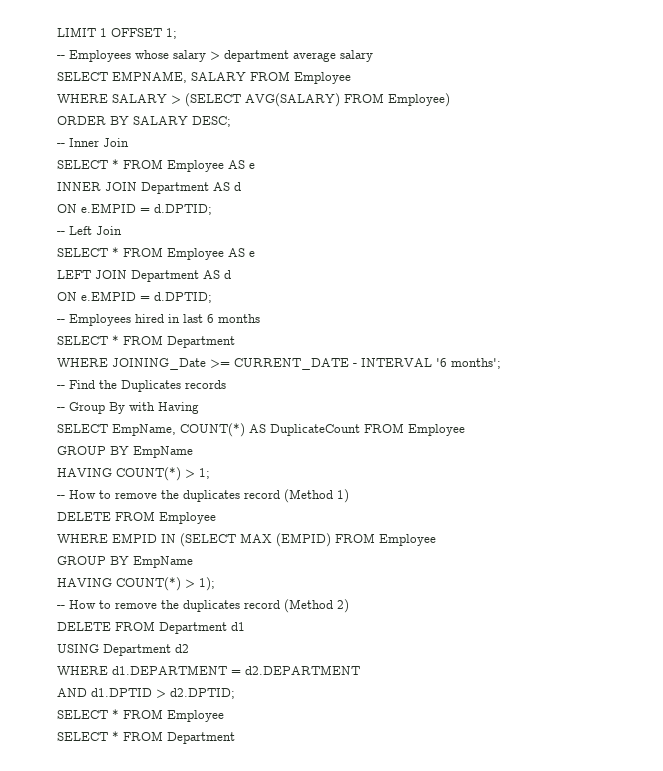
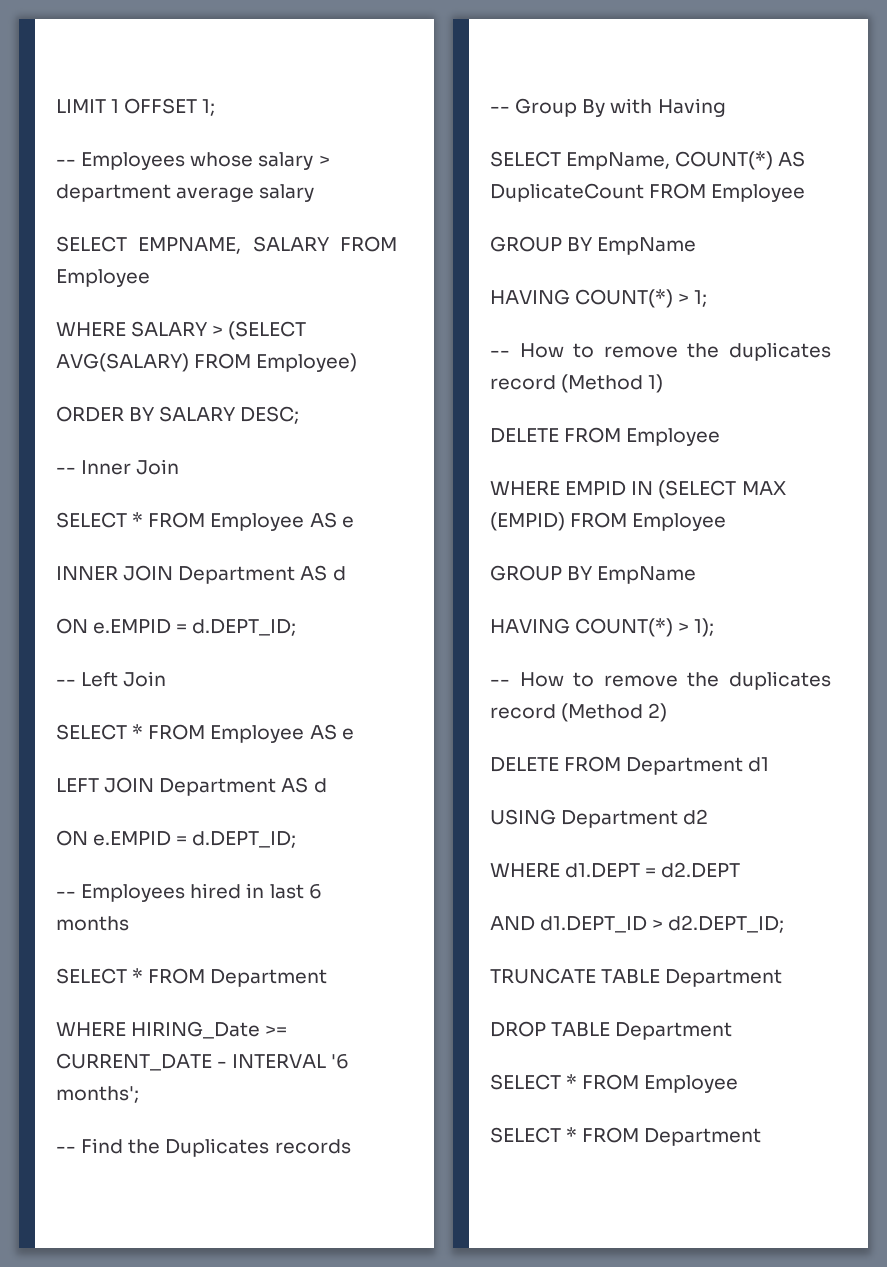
  INNER JOIN Department AS d
- ON e.EMPID = d.DPTID;
+ ON e.EMPID = d.DEPT_ID;
  LEFT JOIN Department AS d
- ON e.EMPID = d.DPTID;
+ ON e.EMPID = d.DEPT_ID;
- WHERE JOINING_Date >= CURRENT_DATE - INTERVAL '6 months';
+ WHERE HIRING_Date >= CURRENT_DATE - INTERVAL '6 months';
- WHERE d1.DEPARTMENT = d2.DEPARTMENT
- AND d1.DPTID > d2.DPTID;
+ WHERE d1.DEPT = d2.DEPT
+ AND d1.DEPT_ID > d2.DEPT_ID;
+ TRUNCATE TABLE Department
+ DROP TABLE Department

